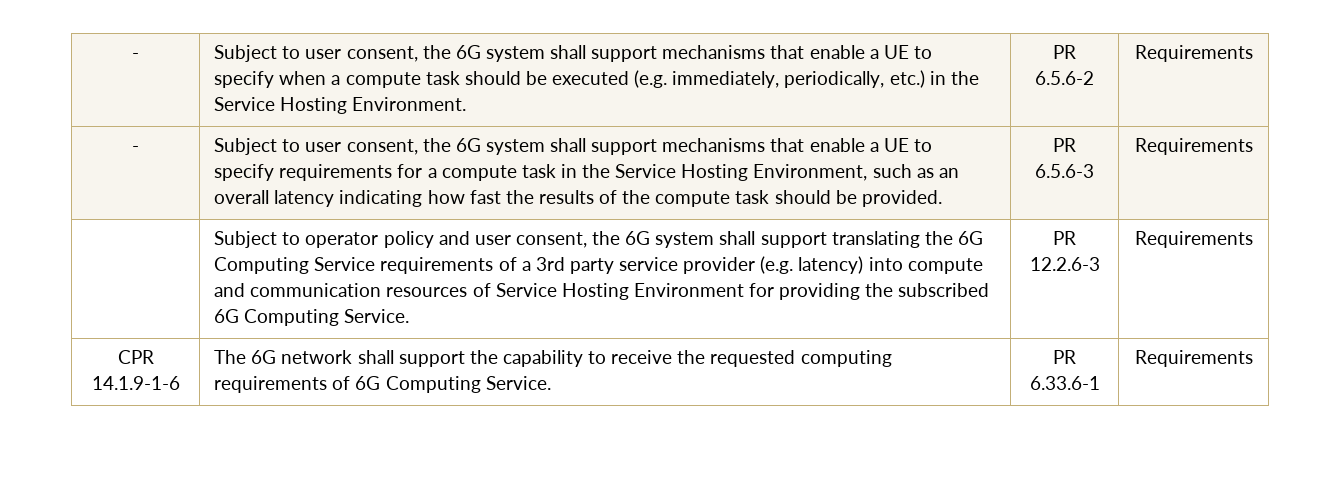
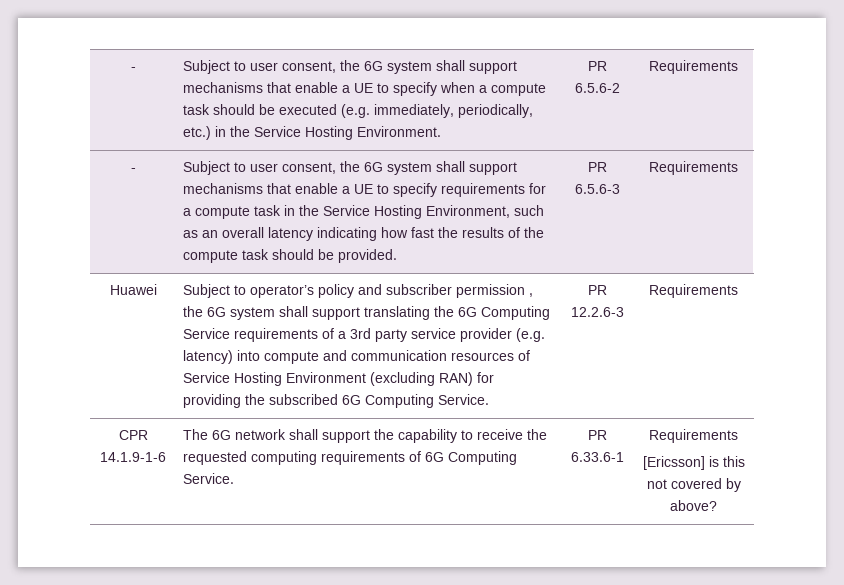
- Subject to operator policy and user consent, the 6G system shall support translating the 6G Computing Service requirements of a 3rd party service provider (e.g. latency) into compute and communication resources of Service Hosting Environment for providing the subscribed 6G Computing Service.
+ Huawei | Subject to operator’s policy and subscriber permission , the 6G system shall support translating the 6G Computing Service requirements of a 3rd party service provider (e.g. latency) into compute and communication resources of Service Hosting Environment (excluding RAN) for providing the subscribed 6G Computing Service.
  CPR 14.1.9-1-6 | The 6G network shall support the capability to receive the requested computing requirements of 6G Computing Service. | PR 6.33.6-1 | Requirements
+ [Ericsson] is this not covered by above?

